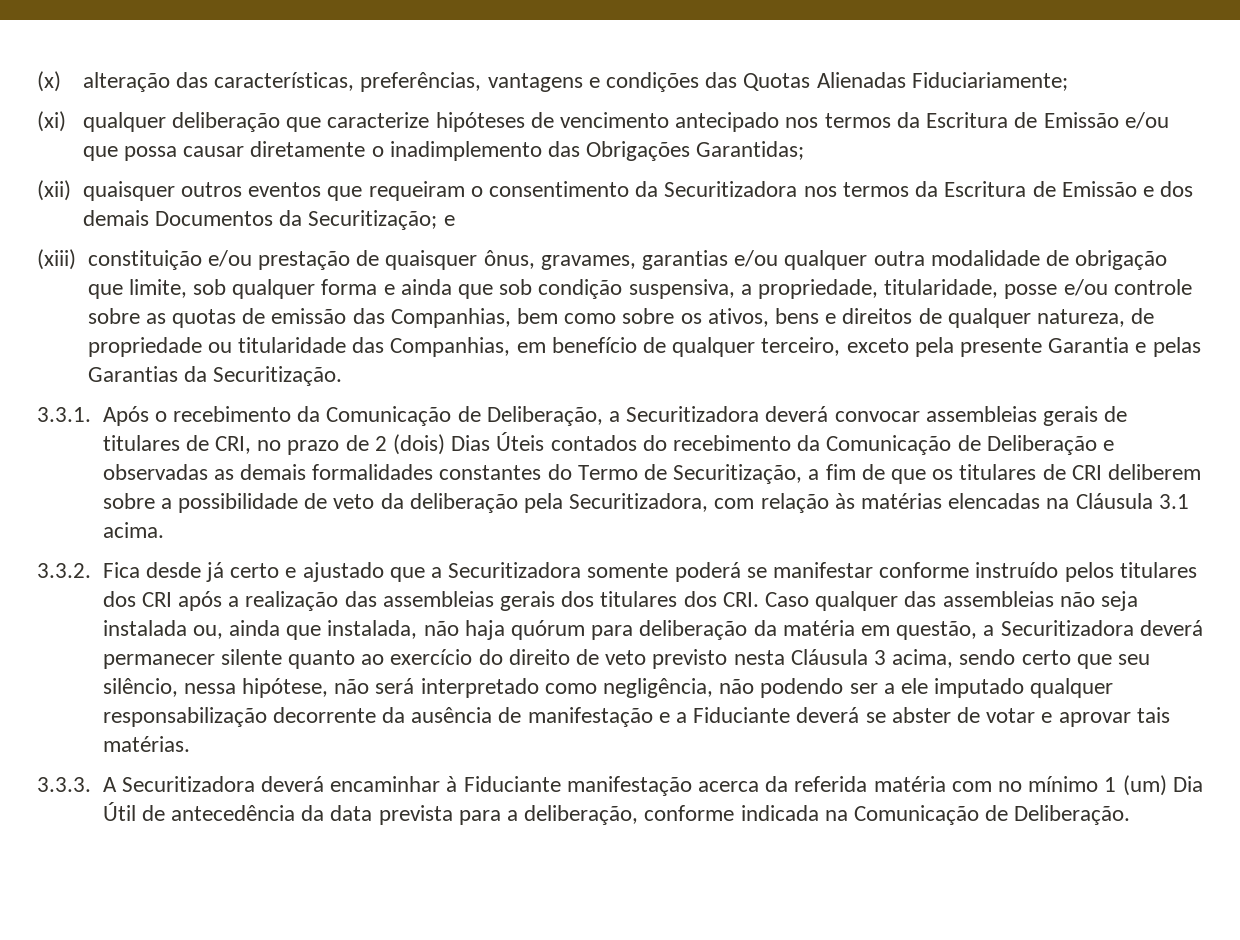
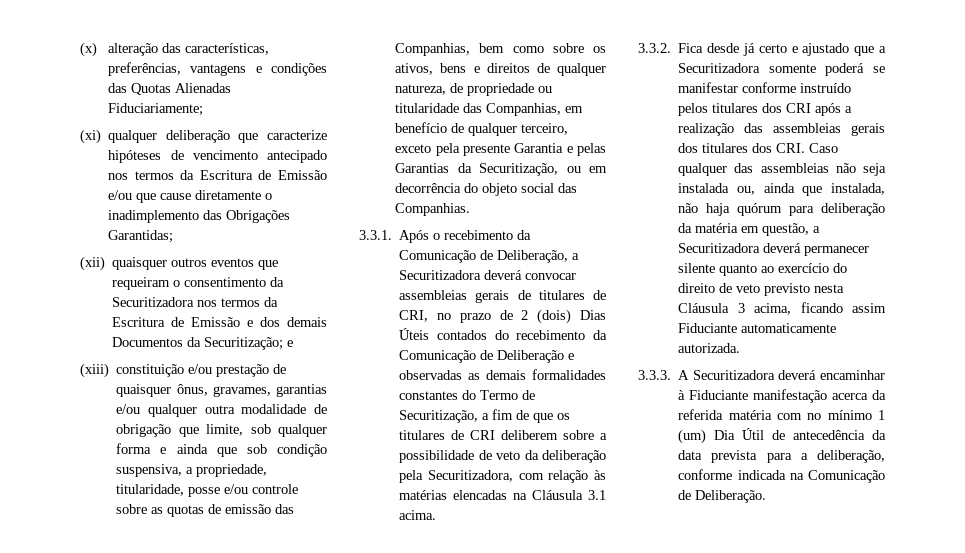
- (xi) qualquer deliberação que caracterize hipóteses de vencimento antecipado nos termos da Escritura de Emissão e/ou que possa causar diretamente o inadimplemento das Obrigações Garantidas;
+ (xi) qualquer deliberação que caracterize hipóteses de vencimento antecipado nos termos da Escritura de Emissão e/ou que cause diretamente o inadimplemento das Obrigações Garantidas;
- (xiii) constituição e/ou prestação de quaisquer ônus, gravames, garantias e/ou qualquer outra modalidade de obrigação que limite, sob qualquer forma e ainda que sob condição suspensiva, a propriedade, titularidade, posse e/ou controle sobre as quotas de emissão das Companhias, bem como sobre os ativos, bens e direitos de qualquer natureza, de propriedade ou titularidade das Companhias, em benefício de qualquer terceiro, exceto pela presente Garantia e pelas Garantias da Securitização.
+ (xiii) constituição e/ou prestação de quaisquer ônus, gravames, garantias e/ou qualquer outra modalidade de obrigação que limite, sob qualquer forma e ainda que sob condição suspensiva, a propriedade, titularidade, posse e/ou controle sobre as quotas de emissão das Companhias, bem como sobre os ativos, bens e direitos de qualquer natureza, de propriedade ou titularidade das Companhias, em benefício de qualquer terceiro, exceto pela presente Garantia e pelas Garantias da Securitização, ou em decorrência do objeto social das Companhias.
- 3.3.2. Fica desde já certo e ajustado que a Securitizadora somente poderá se manifestar conforme instruído pelos titulares dos CRI após a realização das assembleias gerais dos titulares dos CRI. Caso qualquer das assembleias não seja instalada ou, ainda que instalada, não haja quórum para deliberação da matéria em questão, a Securitizadora deverá permanecer silente quanto ao exercício do direito de veto previsto nesta Cláusula 3 acima, sendo certo que seu silêncio, nessa hipótese, não será interpretado como negligência, não podendo ser a ele imputado qualquer responsabilização decorrente da ausência de manifestação e a Fiduciante deverá se abster de votar e aprovar tais matérias.
+ 3.3.2. Fica desde já certo e ajustado que a Securitizadora somente poderá se manifestar conforme instruído pelos titulares dos CRI após a realização das assembleias gerais dos titulares dos CRI. Caso qualquer das assembleias não seja instalada ou, ainda que instalada, não haja quórum para deliberação da matéria em questão, a Securitizadora deverá permanecer silente quanto ao exercício do direito de veto previsto nesta Cláusula 3 acima, ficando assim Fiduciante automaticamente autorizada.

